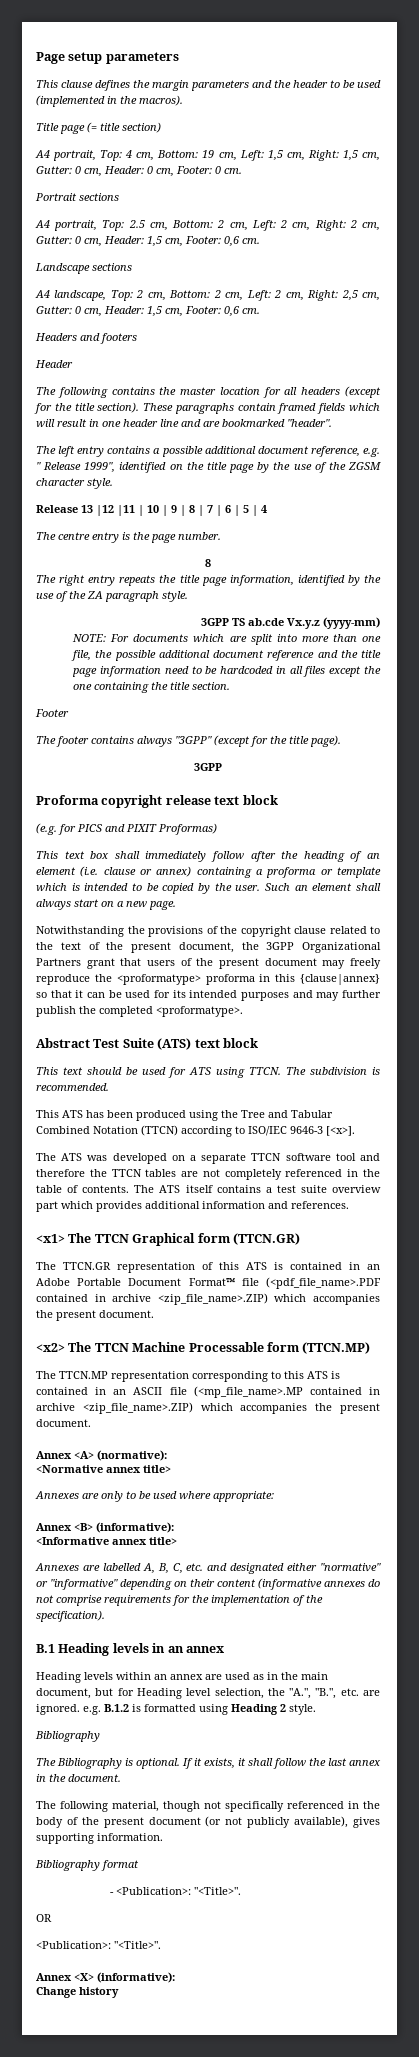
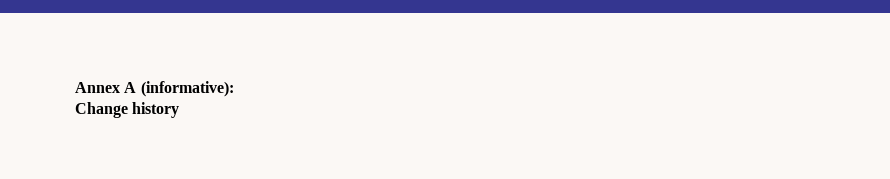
- Page setup parameters
- This clause defines the margin parameters and the header to be used (implemented in the macros).
- Title page (= title section)
- A4 portrait, Top: 4 cm, Bottom: 19 cm, Left: 1,5 cm, Right: 1,5 cm, Gutter: 0 cm, Header: 0 cm, Footer: 0 cm.
- Portrait sections
- A4 portrait, Top: 2.5 cm, Bottom: 2 cm, Left: 2 cm, Right: 2 cm, Gutter: 0 cm, Header: 1,5 cm, Footer: 0,6 cm.
- Landscape sections
- A4 landscape, Top: 2 cm, Bottom: 2 cm, Left: 2 cm, Right: 2,5 cm, Gutter: 0 cm, Header: 1,5 cm, Footer: 0,6 cm.
- Headers and footers
- Header
- The following contains the master location for all headers (except for the title section). These paragraphs contain framed fields which will result in one header line and are bookmarked "header".
- The left entry contains a possible additional document reference, e.g. " Release 1999", identified on the title page by the use of the ZGSM character style.
- Release 13 |12 |11 | 10 | 9 | 8 | 7 | 6 | 5 | 4
- The centre entry is the page number.
- 8
- The right entry repeats the title page information, identified by the use of the ZA paragraph style.
- 3GPP TS ab.cde Vx.y.z (yyyy-mm)
- NOTE: For documents which are split into more than one file, the possible additional document reference and the title page information need to be hardcoded in all files except the one containing the title section.
- Footer
- The footer contains always "3GPP" (except for the title page).
- 3GPP
- Proforma copyright release text block
- (e.g. for PICS and PIXIT Proformas)
- This text box shall immediately follow after the heading of an element (i.e. clause or annex) containing a proforma or template which is intended to be copied by the user. Such an element shall always start on a new page.
- Notwithstanding the provisions of the copyright clause related to the text of the present document, the 3GPP Organizational Partners grant that users of the present document may freely reproduce the <proformatype> proforma in this {clause|annex} so that it can be used for its intended purposes and may further publish the completed <proformatype>.
- Abstract Test Suite (ATS) text block
- This text should be used for ATS using TTCN. The subdivision is recommended.
- This ATS has been produced using the Tree and Tabular Combined Notation (TTCN) according to ISO/IEC 9646-3 [<x>].
- The ATS was developed on a separate TTCN software tool and therefore the TTCN tables are not completely referenced in the table of contents. The ATS itself contains a test suite overview part which provides additional information and references.
- <x1> The TTCN Graphical form (TTCN.GR)
- The TTCN.GR representation of this ATS is contained in an Adobe Portable Document Format™ file (<pdf_file_name>.PDF contained in archive <zip_file_name>.ZIP) which accompanies the present document.
- <x2> The TTCN Machine Processable form (TTCN.MP)
- The TTCN.MP representation corresponding to this ATS is contained in an ASCII file (<mp_file_name>.MP contained in archive <zip_file_name>.ZIP) which accompanies the present document.
- Annex <A> (normative):
- <Normative annex title>
- Annexes are only to be used where appropriate:
- Annex <B> (informative):
- <Informative annex title>
- Annexes are labelled A, B, C, etc. and designated either "normative" or "informative" depending on their content (informative annexes do not comprise requirements for the implementation of the specification).
- B.1 Heading levels in an annex
- Heading levels within an annex are used as in the main document, but for Heading level selection, the "A.", "B.", etc. are ignored. e.g. B.1.2 is formatted using Heading 2 style.
- Bibliography
- The Bibliography is optional. If it exists, it shall follow the last annex in the document.
- The following material, though not specifically referenced in the body of the present document (or not publicly available), gives supporting information.
- Bibliography format
- - <Publication>: "<Title>".
- OR
- <Publication>: "<Title>".
- Annex <X> (informative):
+ Annex A (informative):

